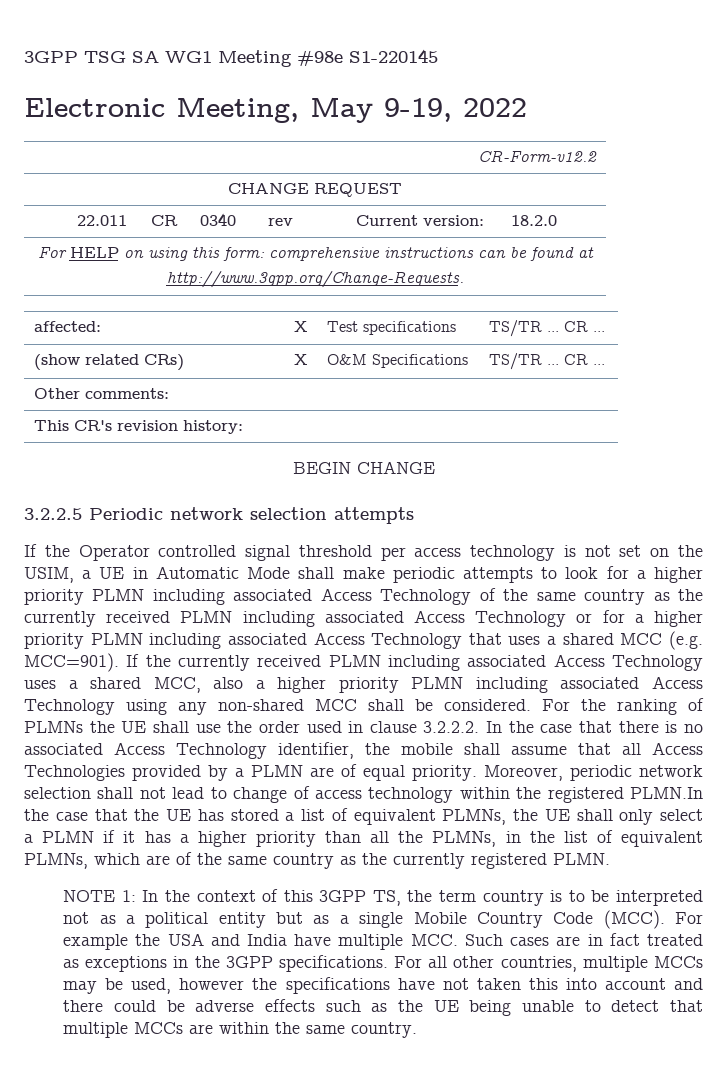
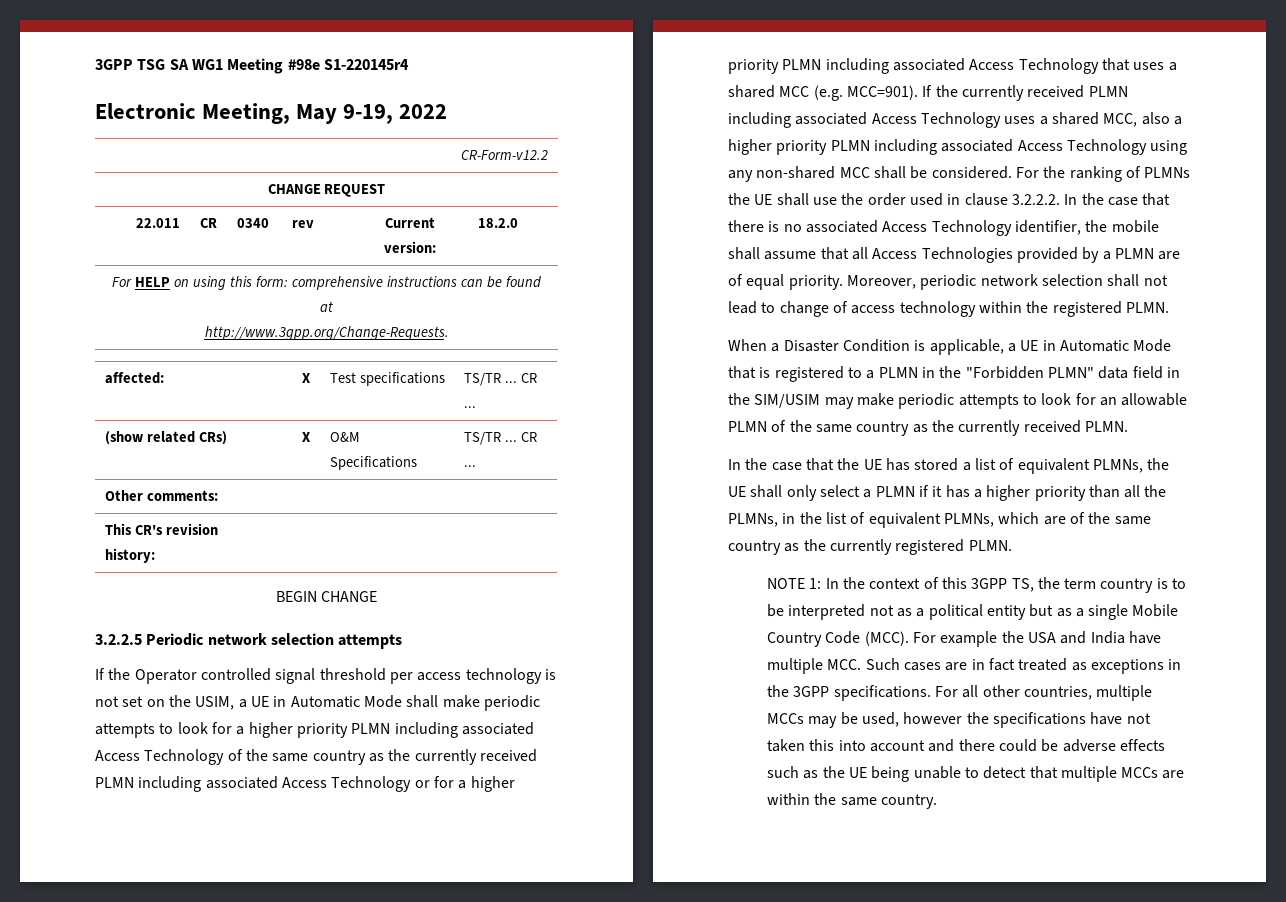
- 3GPP TSG SA WG1 Meeting #98e S1-220145
+ 3GPP TSG SA WG1 Meeting #98e S1-220145r4
- Moreover, periodic network selection shall not lead to change of access technology within the registered PLMN.In the case that the UE has stored a list of equivalent PLMNs, the UE shall only select a PLMN if it has a higher priority than all the PLMNs, in the list of equivalent PLMNs, which are of the same country as the currently registered PLMN.
+ Moreover, periodic network selection shall not lead to change of access technology within the registered PLMN.
+ When a Disaster Condition is applicable, a UE in Automatic Mode that is registered to a PLMN in the "Forbidden PLMN" data field in the SIM/USIM may make periodic attempts to look for an allowable PLMN of the same country as the currently received PLMN.
+ In the case that the UE has stored a list of equivalent PLMNs, the UE shall only select a PLMN if it has a higher priority than all the PLMNs, in the list of equivalent PLMNs, which are of the same country as the currently registered PLMN.

